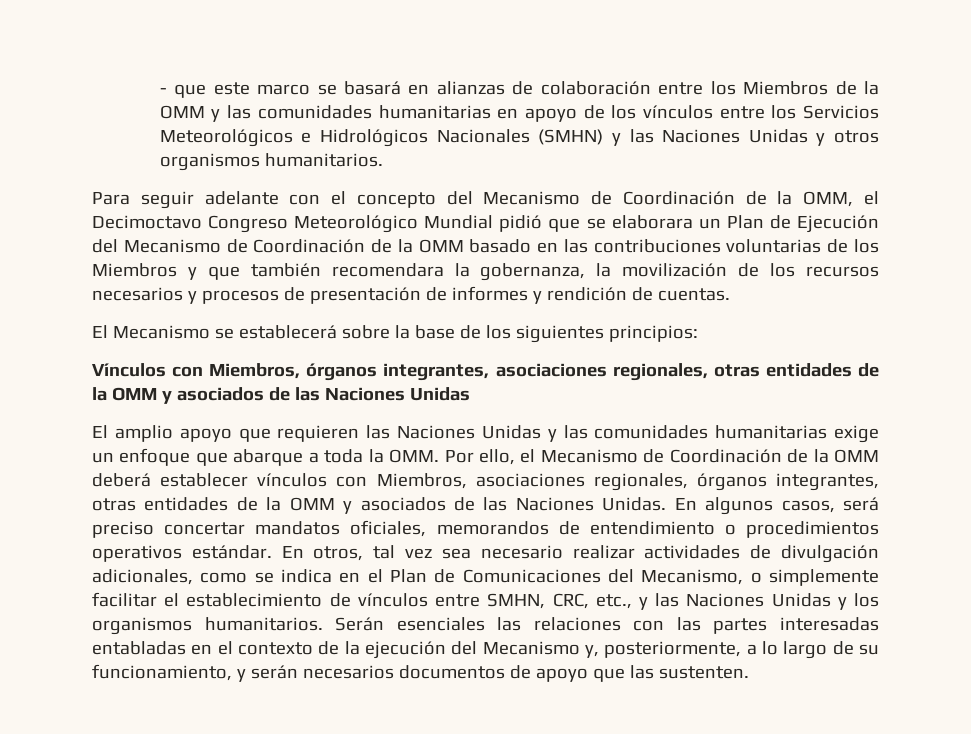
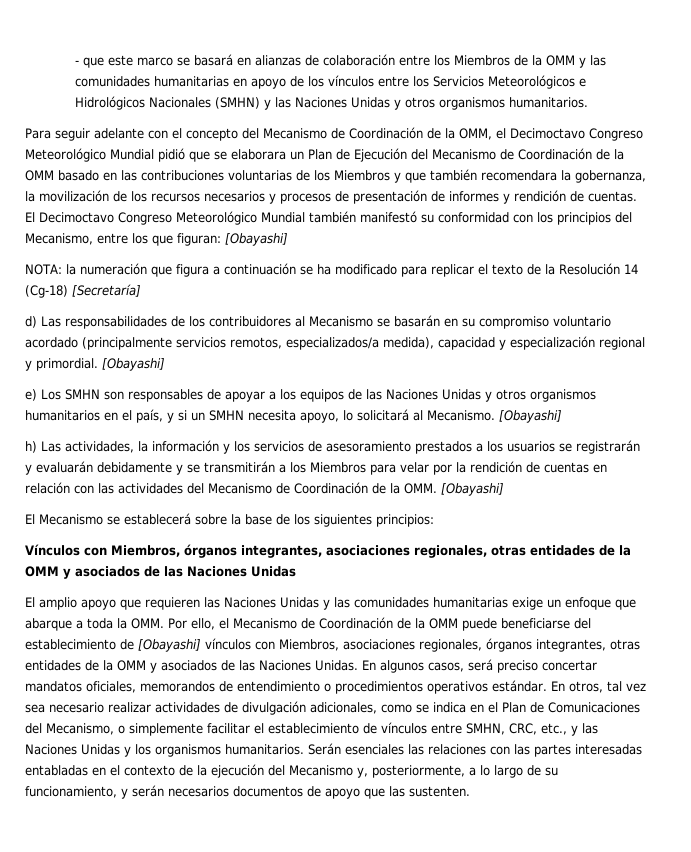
+ El Decimoctavo Congreso Meteorológico Mundial también manifestó su conformidad con los principios del Mecanismo, entre los que figuran: [Obayashi]
+ NOTA: la numeración que figura a continuación se ha modificado para replicar el texto de la Resolución 14 (Cg-18) [Secretaría]
+ d) Las responsabilidades de los contribuidores al Mecanismo se basarán en su compromiso voluntario acordado (principalmente servicios remotos, especializados/a medida), capacidad y especialización regional y primordial. [Obayashi]
+ e) Los SMHN son responsables de apoyar a los equipos de las Naciones Unidas y otros organismos humanitarios en el país, y si un SMHN necesita apoyo, lo solicitará al Mecanismo. [Obayashi]
+ h) Las actividades, la información y los servicios de asesoramiento prestados a los usuarios se registrarán y evaluarán debidamente y se transmitirán a los Miembros para velar por la rendición de cuentas en relación con las actividades del Mecanismo de Coordinación de la OMM. [Obayashi]
- El amplio apoyo que requieren las Naciones Unidas y las comunidades humanitarias exige un enfoque que abarque a toda la OMM. Por ello, el Mecanismo de Coordinación de la OMM deberá establecer vínculos con Miembros, asociaciones regionales, órganos integrantes, otras entidades de la OMM y asociados de las Naciones Unidas.
+ El amplio apoyo que requieren las Naciones Unidas y las comunidades humanitarias exige un enfoque que abarque a toda la OMM. Por ello, el Mecanismo de Coordinación de la OMM puede beneficiarse del establecimiento de [Obayashi] vínculos con Miembros, asociaciones regionales, órganos integrantes, otras entidades de la OMM y asociados de las Naciones Unidas.

